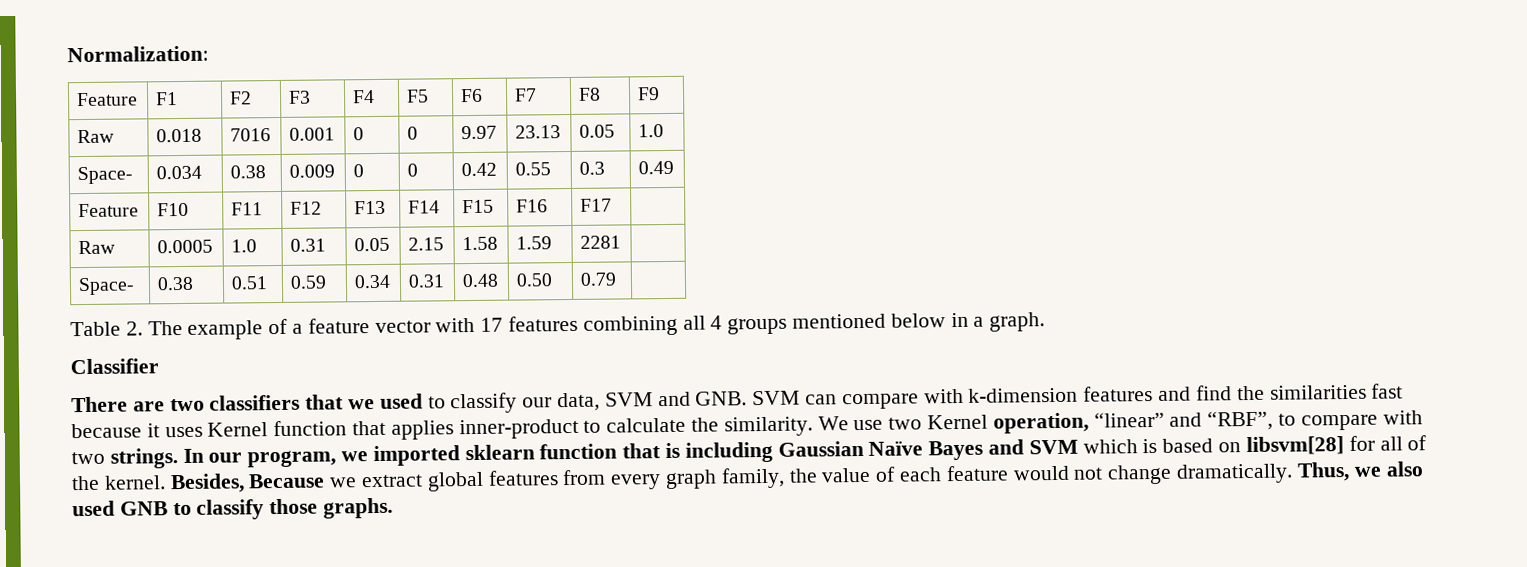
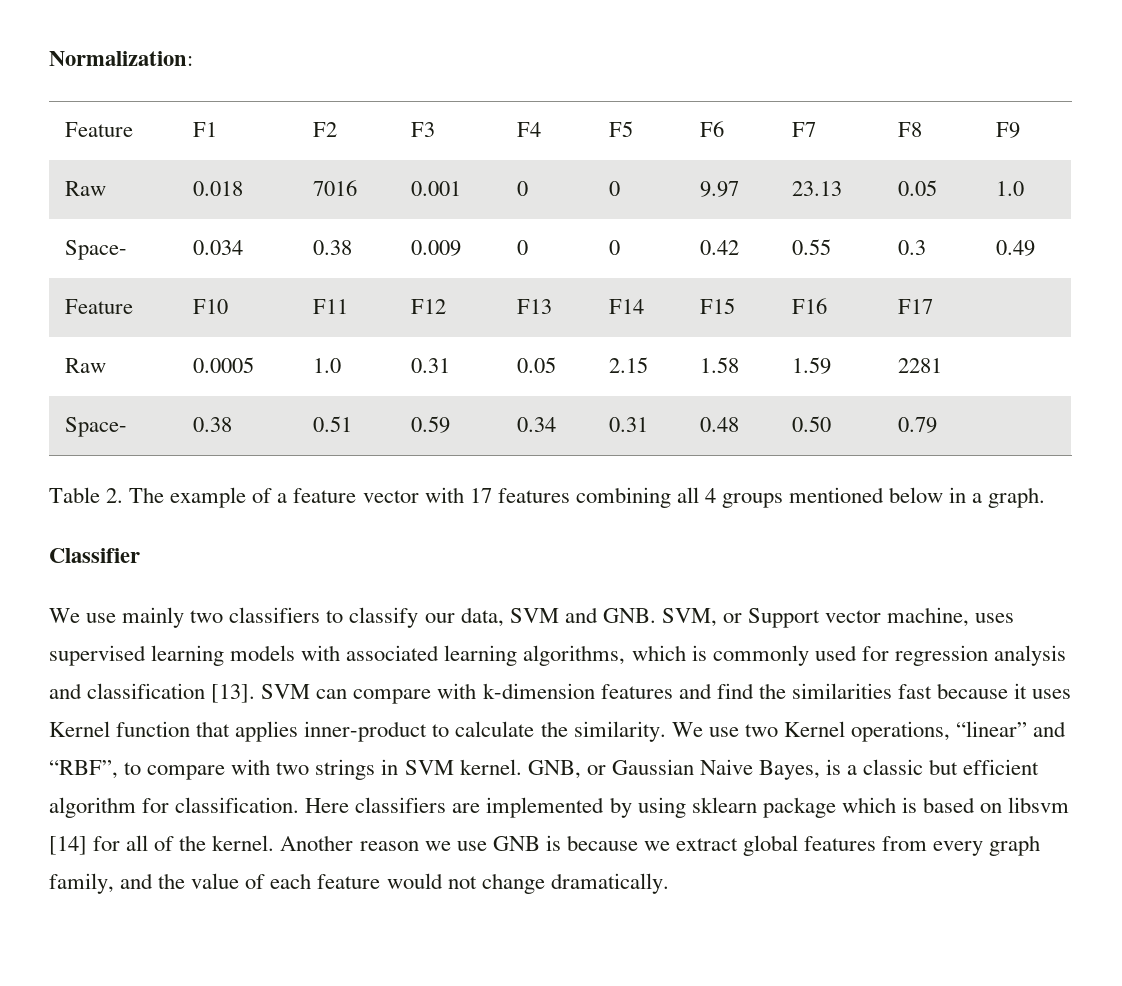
- There are two classifiers that we used to classify our data, SVM and GNB. SVM can compare with k-dimension features and find the similarities fast because it uses Kernel function that applies inner-product to calculate the similarity.
+ We use mainly two classifiers to classify our data, SVM and GNB. SVM, or Support vector machine, uses supervised learning models with associated learning algorithms, which is commonly used for regression analysis and classification [13]. SVM can compare with k-dimension features and find the similarities fast because it uses Kernel function that applies inner-product to calculate the similarity.
- We use two Kernel operation, “linear” and “RBF”, to compare with two strings. In our program, we imported sklearn function that is including Gaussian Naïve Bayes and SVM which is based on libsvm[28] for all of the kernel.
+ We use two Kernel operations, “linear” and “RBF”, to compare with two strings in SVM kernel. GNB, or Gaussian Naive Bayes, is a classic but efficient algorithm for classification. Here classifiers are implemented by using sklearn package which is based on libsvm [14] for all of the kernel.
- Besides, Because we extract global features from every graph family, the value of each feature would not change dramatically. Thus, we also used GNB to classify those graphs.
+ Another reason we use GNB is because we extract global features from every graph family, and the value of each feature would not change dramatically.

